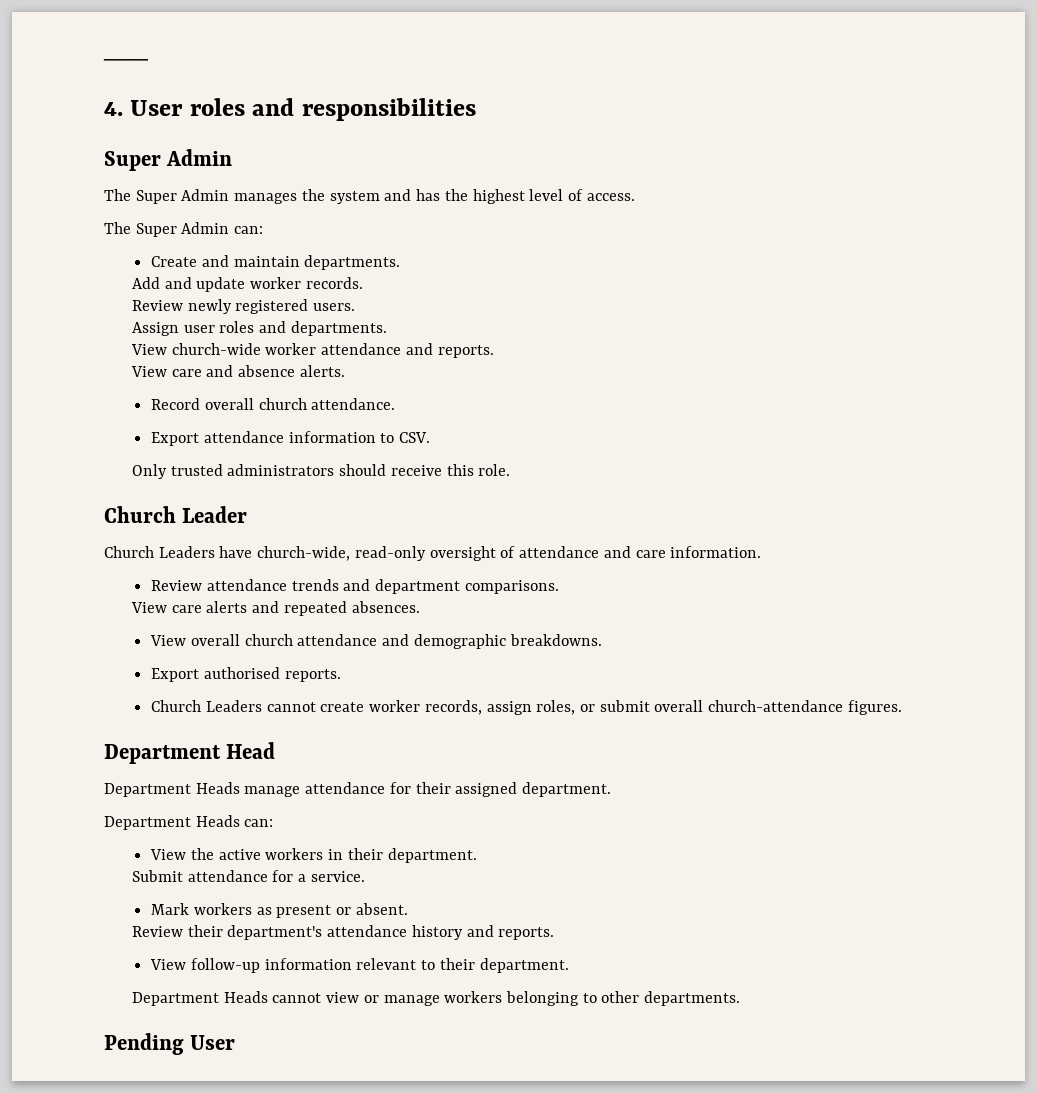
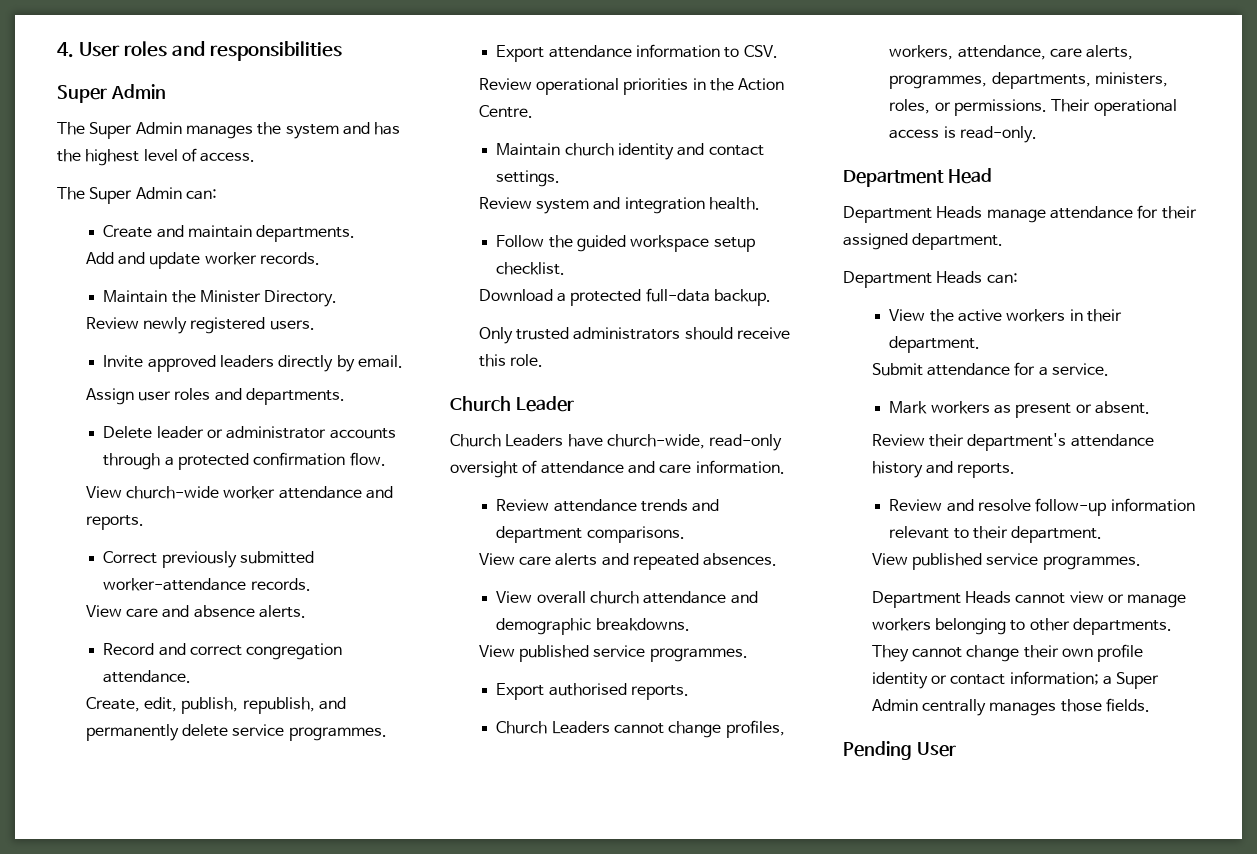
- ────
+ Maintain the Minister Directory.
+ Invite approved leaders directly by email.
+ Delete leader or administrator accounts through a protected confirmation flow.
+ Correct previously submitted worker-attendance records.
- Record overall church attendance.
+ Record and correct congregation attendance.
+ Create, edit, publish, republish, and permanently delete service programmes.
+ Review operational priorities in the Action Centre.
+ Maintain church identity and contact settings.
+ Review system and integration health.
+ Follow the guided workspace setup checklist.
+ Download a protected full-data backup.
  View overall church attendance and demographic breakdowns.
+ View published service programmes.
- Church Leaders cannot create worker records, assign roles, or submit overall church-attendance figures.
+ Church Leaders cannot change profiles, workers, attendance, care alerts, programmes, departments, ministers, roles, or permissions. Their operational access is read-only.
- View follow-up information relevant to their department.
+ Review and resolve follow-up information relevant to their department.
+ View published service programmes.
+ They cannot change their own profile identity or contact information; a Super Admin centrally manages those fields.

